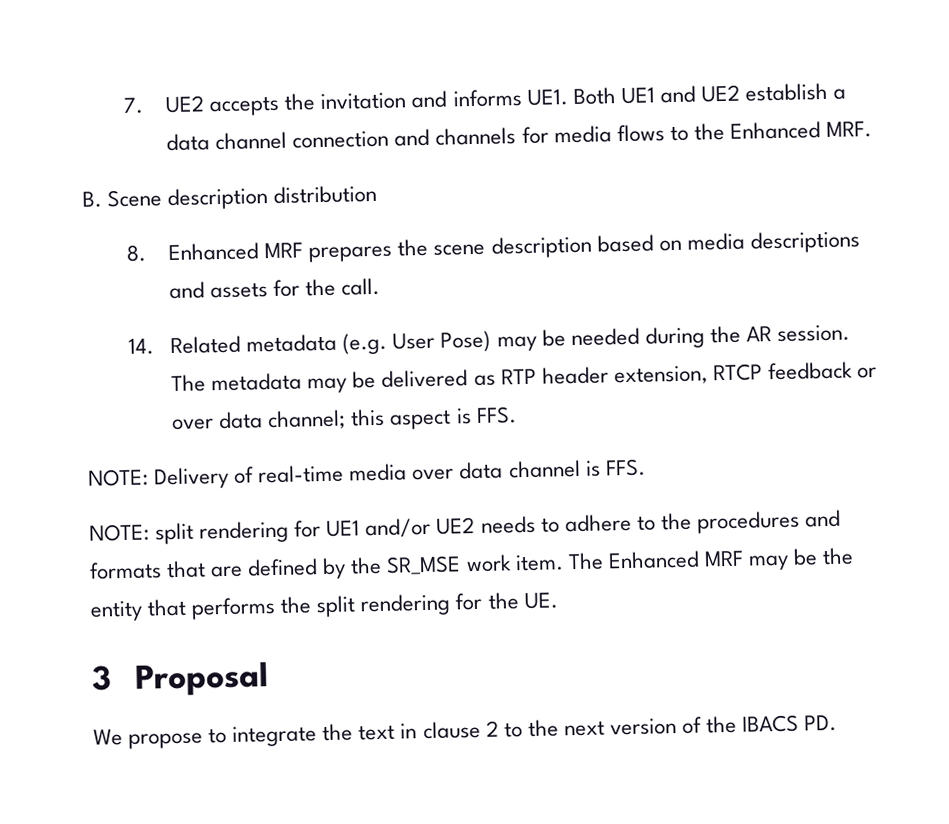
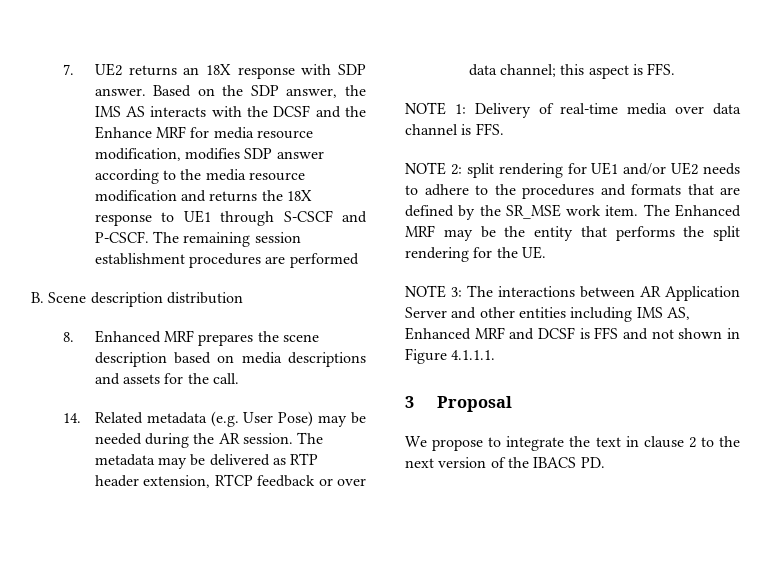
- 7. UE2 accepts the invitation and informs UE1. Both UE1 and UE2 establish a data channel connection and channels for media flows to the Enhanced MRF.
+ 7. UE2 returns an 18X response with SDP answer. Based on the SDP answer, the IMS AS interacts with the DCSF and the Enhance MRF for media resource modification, modifies SDP answer according to the media resource modification and returns the 18X response to UE1 through S-CSCF and P-CSCF. The remaining session establishment procedures are performed
- NOTE: Delivery of real-time media over data channel is FFS.
+ NOTE 1: Delivery of real-time media over data channel is FFS.
- NOTE: split rendering for UE1 and/or UE2 needs to adhere to the procedures and formats that are defined by the SR_MSE work item.
+ NOTE 2: split rendering for UE1 and/or UE2 needs to adhere to the procedures and formats that are defined by the SR_MSE work item.
+ NOTE 3: The interactions between AR Application Server and other entities including IMS AS, Enhanced MRF and DCSF is FFS and not shown in Figure 4.1.1.1.

